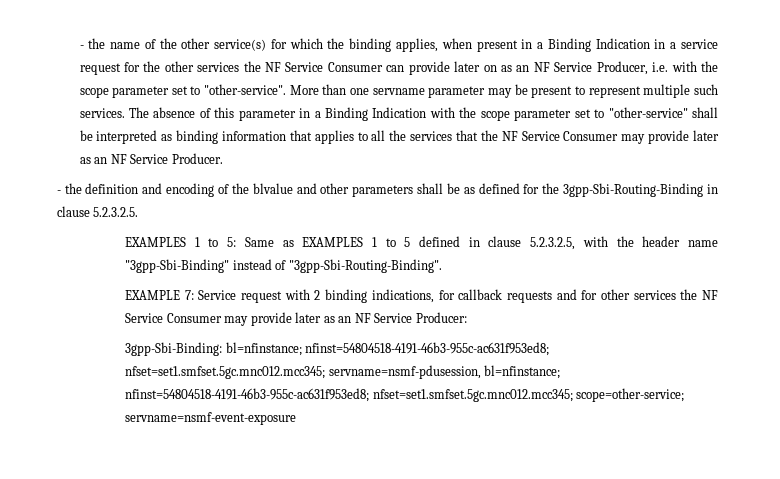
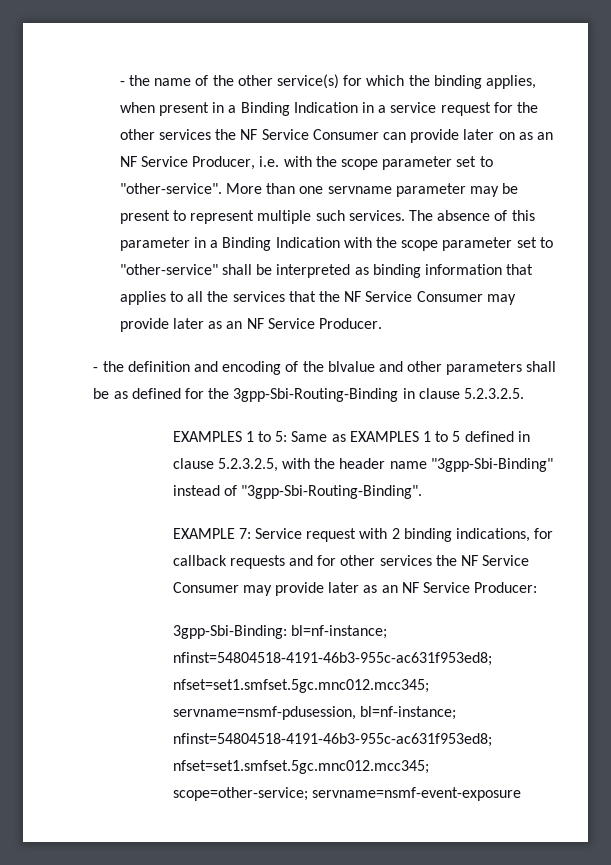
- 3gpp-Sbi-Binding: bl=nfinstance; nfinst=54804518-4191-46b3-955c-ac631f953ed8; nfset=set1.smfset.5gc.mnc012.mcc345; servname=nsmf-pdusession, bl=nfinstance; nfinst=54804518-4191-46b3-955c-ac631f953ed8; nfset=set1.smfset.5gc.mnc012.mcc345; scope=other-service; servname=nsmf-event-exposure
+ 3gpp-Sbi-Binding: bl=nf-instance; nfinst=54804518-4191-46b3-955c-ac631f953ed8; nfset=set1.smfset.5gc.mnc012.mcc345; servname=nsmf-pdusession, bl=nf-instance; nfinst=54804518-4191-46b3-955c-ac631f953ed8; nfset=set1.smfset.5gc.mnc012.mcc345; scope=other-service; servname=nsmf-event-exposure

